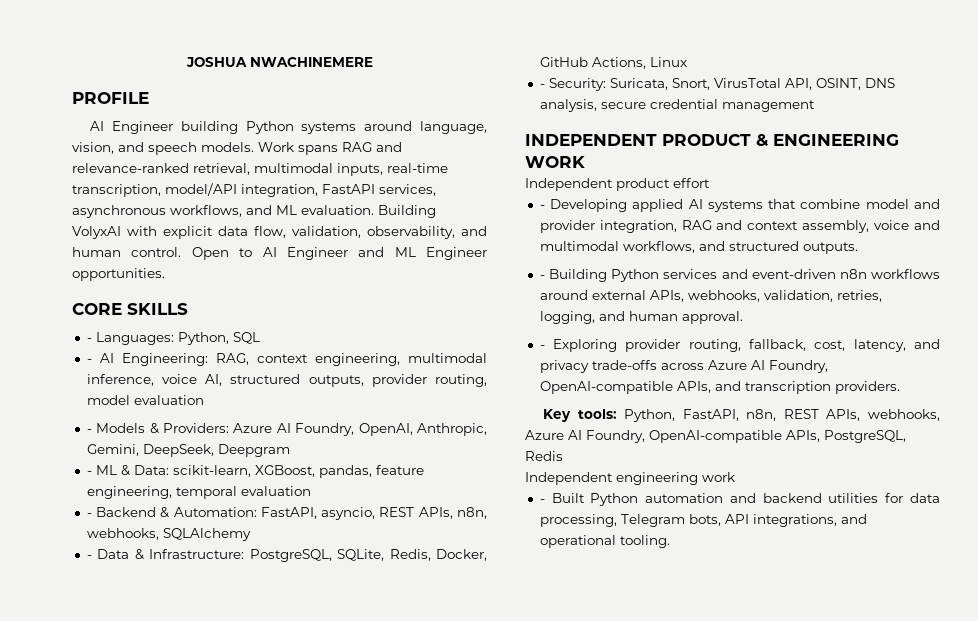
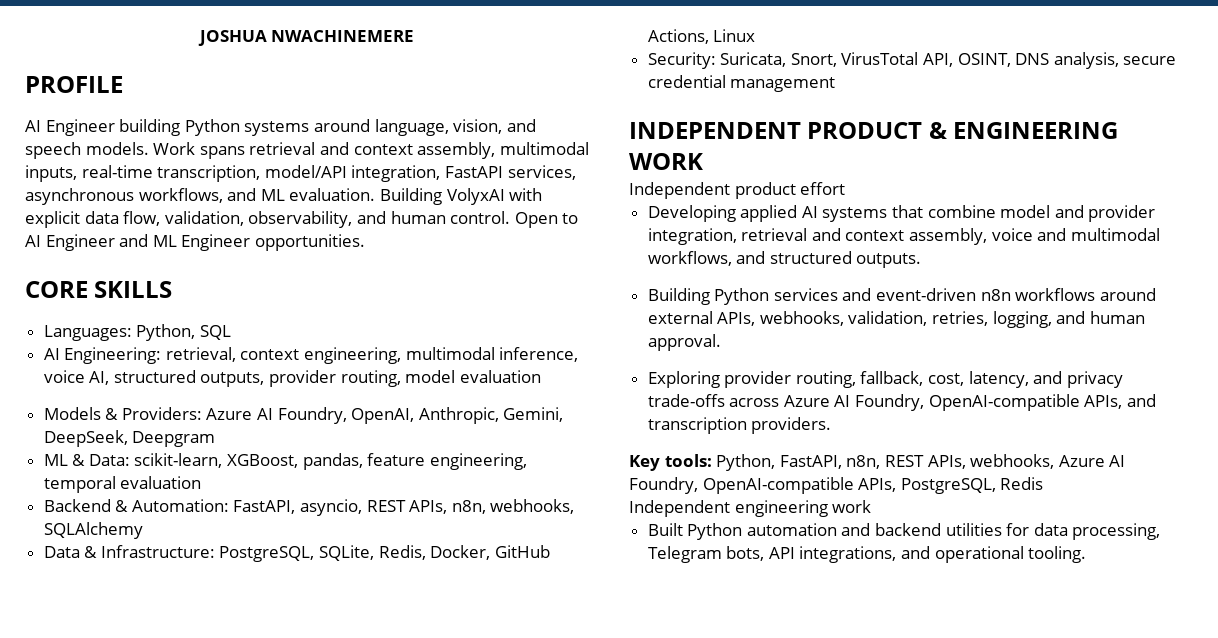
- Work spans RAG and relevance-ranked retrieval, multimodal inputs, real-time transcription, model/API integration, FastAPI services, asynchronous workflows, and ML evaluation.
+ Work spans retrieval and context assembly, multimodal inputs, real-time transcription, model/API integration, FastAPI services, asynchronous workflows, and ML evaluation.
- - Languages: Python, SQL
+ Languages: Python, SQL
- - AI Engineering: RAG, context engineering, multimodal inference, voice AI, structured outputs, provider routing, model evaluation
+ AI Engineering: retrieval, context engineering, multimodal inference, voice AI, structured outputs, provider routing, model evaluation
- - Models & Providers: Azure AI Foundry, OpenAI, Anthropic, Gemini, DeepSeek, Deepgram
+ Models & Providers: Azure AI Foundry, OpenAI, Anthropic, Gemini, DeepSeek, Deepgram
- - ML & Data: scikit-learn, XGBoost, pandas, feature engineering, temporal evaluation
+ ML & Data: scikit-learn, XGBoost, pandas, feature engineering, temporal evaluation
- - Backend & Automation: FastAPI, asyncio, REST APIs, n8n, webhooks, SQLAlchemy
+ Backend & Automation: FastAPI, asyncio, REST APIs, n8n, webhooks, SQLAlchemy
- - Data & Infrastructure: PostgreSQL, SQLite, Redis, Docker, GitHub Actions, Linux
+ Data & Infrastructure: PostgreSQL, SQLite, Redis, Docker, GitHub Actions, Linux
- - Security: Suricata, Snort, VirusTotal API, OSINT, DNS analysis, secure credential management
+ Security: Suricata, Snort, VirusTotal API, OSINT, DNS analysis, secure credential management
- - Developing applied AI systems that combine model and provider integration, RAG and context assembly, voice and multimodal workflows, and structured outputs.
+ Developing applied AI systems that combine model and provider integration, retrieval and context assembly, voice and multimodal workflows, and structured outputs.
- - Building Python services and event-driven n8n workflows around external APIs, webhooks, validation, retries, logging, and human approval.
+ Building Python services and event-driven n8n workflows around external APIs, webhooks, validation, retries, logging, and human approval.
- - Exploring provider routing, fallback, cost, latency, and privacy trade-offs across Azure AI Foundry, OpenAI-compatible APIs, and transcription providers.
+ Exploring provider routing, fallback, cost, latency, and privacy trade-offs across Azure AI Foundry, OpenAI-compatible APIs, and transcription providers.
- - Built Python automation and backend utilities for data processing, Telegram bots, API integrations, and operational tooling.
+ Built Python automation and backend utilities for data processing, Telegram bots, API integrations, and operational tooling.

